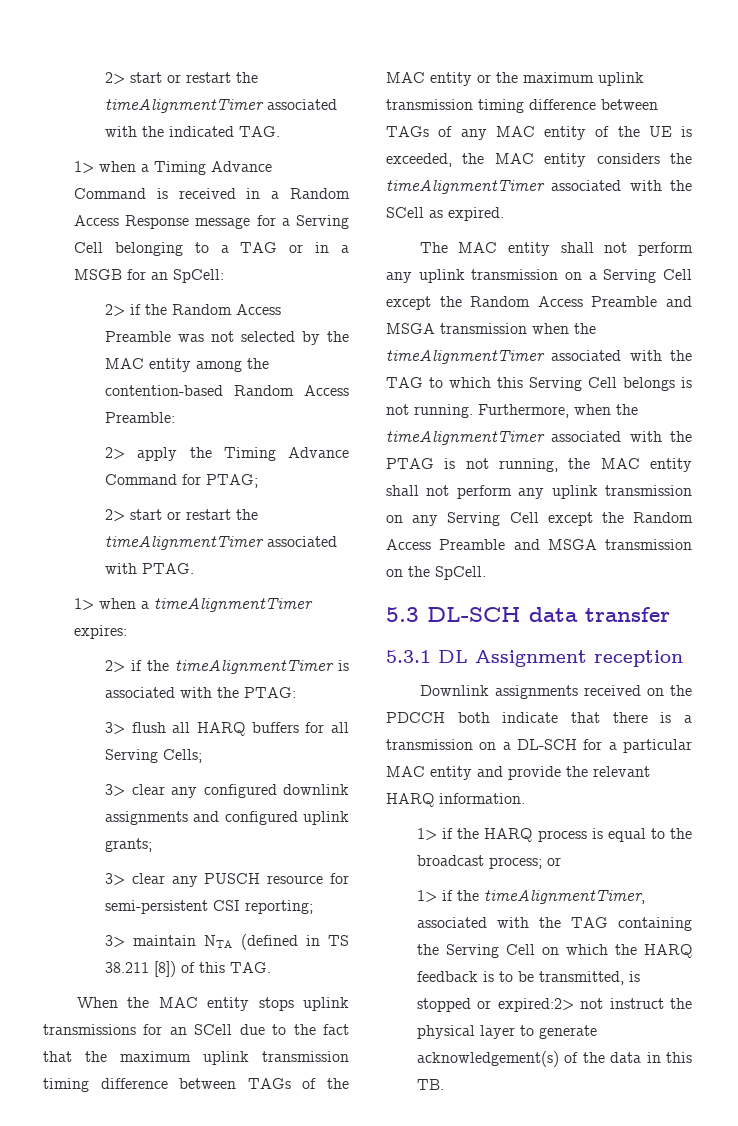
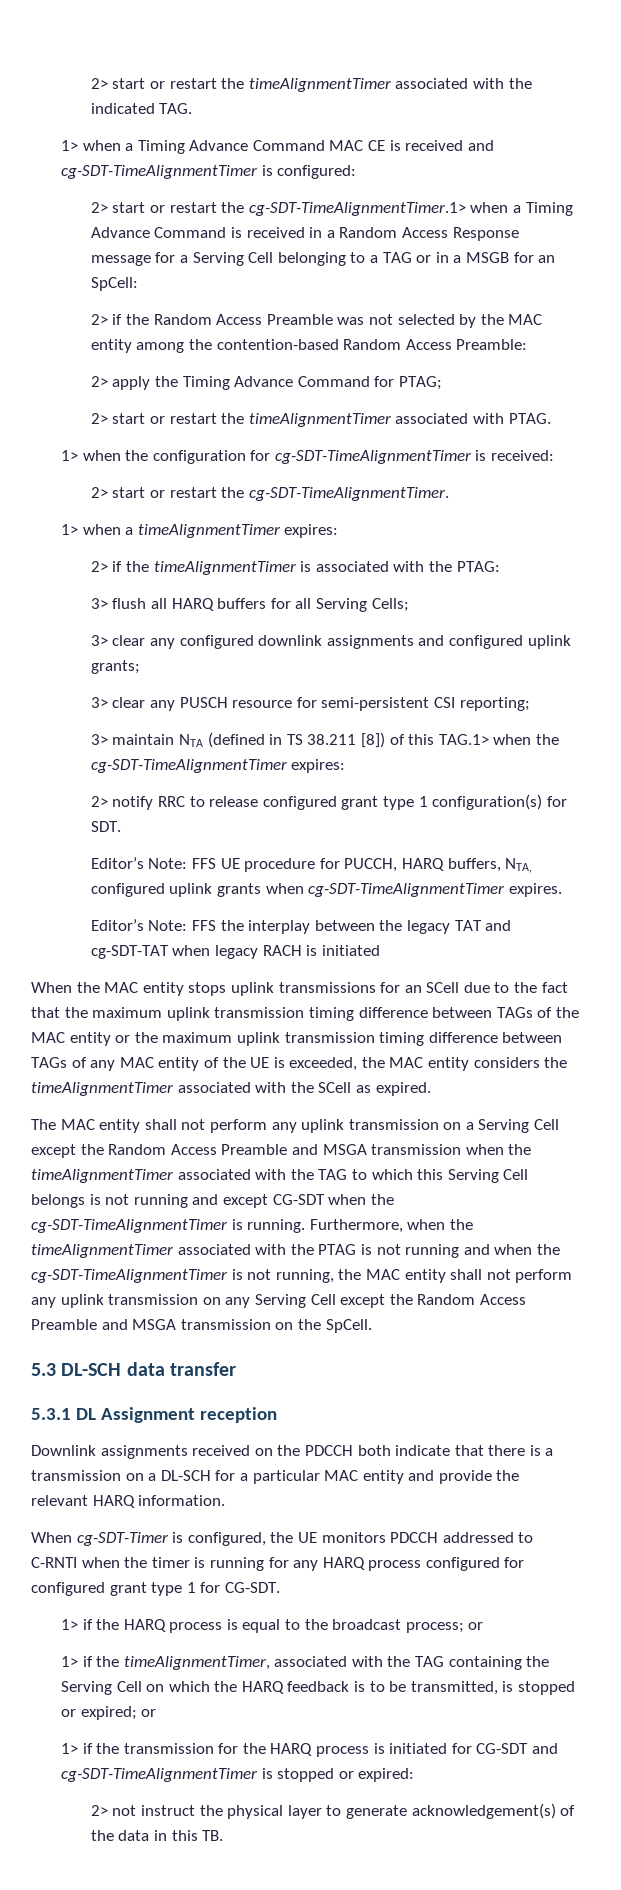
- 1> when a Timing Advance Command is received in a Random Access Response message for a Serving Cell belonging to a TAG or in a MSGB for an SpCell:
+ 1> when a Timing Advance Command MAC CE is received and cg-SDT-TimeAlignmentTimer is configured:
+ 2> start or restart the cg-SDT-TimeAlignmentTimer.1> when a Timing Advance Command is received in a Random Access Response message for a Serving Cell belonging to a TAG or in a MSGB for an SpCell:
+ 1> when the configuration for cg-SDT-TimeAlignmentTimer is received:
+ 2> start or restart the cg-SDT-TimeAlignmentTimer.
- 3> maintain NTA (defined in TS 38.211 [8]) of this TAG.
+ 3> maintain NTA (defined in TS 38.211 [8]) of this TAG.1> when the cg-SDT-TimeAlignmentTimer expires:
+ 2> notify RRC to release configured grant type 1 configuration(s) for SDT.
+ Editor’s Note: FFS UE procedure for PUCCH, HARQ buffers, NTA, configured uplink grants when cg-SDT-TimeAlignmentTimer expires.
+ Editor’s Note: FFS the interplay between the legacy TAT and cg-SDT-TAT when legacy RACH is initiated
- The MAC entity shall not perform any uplink transmission on a Serving Cell except the Random Access Preamble and MSGA transmission when the timeAlignmentTimer associated with the TAG to which this Serving Cell belongs is not running.
+ The MAC entity shall not perform any uplink transmission on a Serving Cell except the Random Access Preamble and MSGA transmission when the timeAlignmentTimer associated with the TAG to which this Serving Cell belongs is not running and except CG-SDT when the cg-SDT-TimeAlignmentTimer is running.
- Furthermore, when the timeAlignmentTimer associated with the PTAG is not running, the MAC entity shall not perform any uplink transmission on any Serving Cell except the Random Access Preamble and MSGA transmission on the SpCell.
+ Furthermore, when the timeAlignmentTimer associated with the PTAG is not running and when the cg-SDT-TimeAlignmentTimer is not running, the MAC entity shall not perform any uplink transmission on any Serving Cell except the Random Access Preamble and MSGA transmission on the SpCell.
+ When cg-SDT-Timer is configured, the UE monitors PDCCH addressed to C-RNTI when the timer is running for any HARQ process configured for configured grant type 1 for CG-SDT.
- 1> if the timeAlignmentTimer, associated with the TAG containing the Serving Cell on which the HARQ feedback is to be transmitted, is stopped or expired:2> not instruct the physical layer to generate acknowledgement(s) of the data in this TB.
+ 1> if the timeAlignmentTimer, associated with the TAG containing the Serving Cell on which the HARQ feedback is to be transmitted, is stopped or expired; or
+ 1> if the transmission for the HARQ process is initiated for CG-SDT and cg-SDT-TimeAlignmentTimer is stopped or expired:
+ 2> not instruct the physical layer to generate acknowledgement(s) of the data in this TB.

